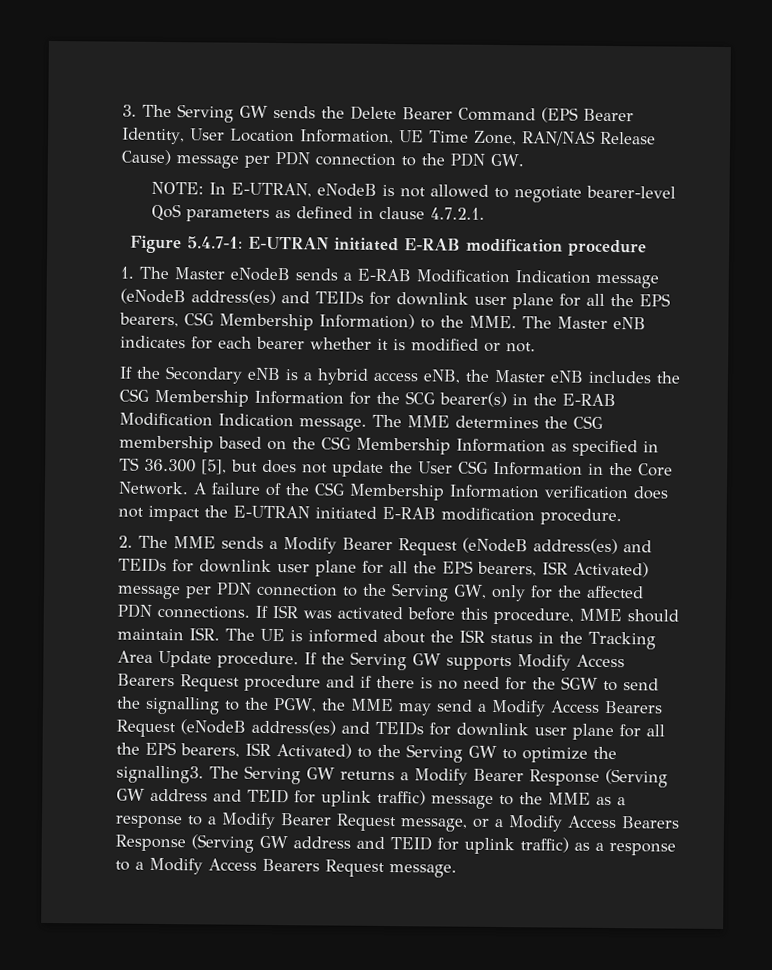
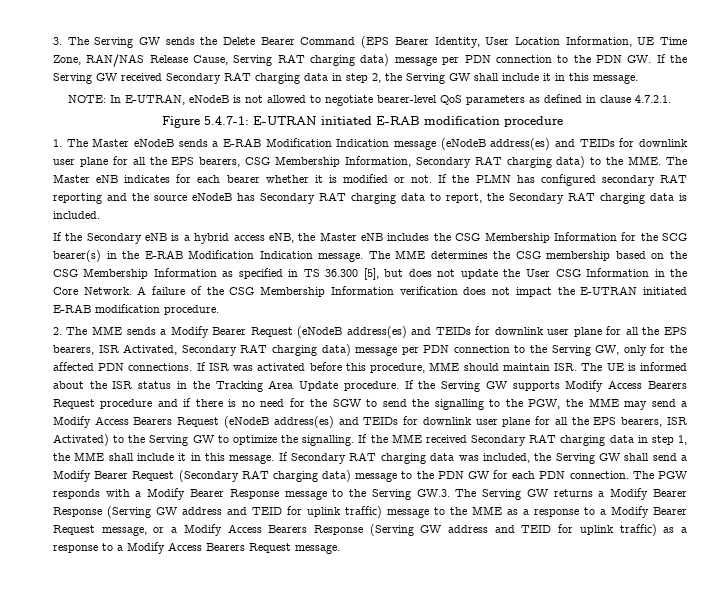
- 3. The Serving GW sends the Delete Bearer Command (EPS Bearer Identity, User Location Information, UE Time Zone, RAN/NAS Release Cause) message per PDN connection to the PDN GW.
+ 3. The Serving GW sends the Delete Bearer Command (EPS Bearer Identity, User Location Information, UE Time Zone, RAN/NAS Release Cause, Serving RAT charging data) message per PDN connection to the PDN GW. If the Serving GW received Secondary RAT charging data in step 2, the Serving GW shall include it in this message.
- 1. The Master eNodeB sends a E-RAB Modification Indication message (eNodeB address(es) and TEIDs for downlink user plane for all the EPS bearers, CSG Membership Information) to the MME. The Master eNB indicates for each bearer whether it is modified or not.
+ 1. The Master eNodeB sends a E-RAB Modification Indication message (eNodeB address(es) and TEIDs for downlink user plane for all the EPS bearers, CSG Membership Information, Secondary RAT charging data) to the MME. The Master eNB indicates for each bearer whether it is modified or not. If the PLMN has configured secondary RAT reporting and the source eNodeB has Secondary RAT charging data to report, the Secondary RAT charging data is included.
- 2. The MME sends a Modify Bearer Request (eNodeB address(es) and TEIDs for downlink user plane for all the EPS bearers, ISR Activated) message per PDN connection to the Serving GW, only for the affected PDN connections.
+ 2. The MME sends a Modify Bearer Request (eNodeB address(es) and TEIDs for downlink user plane for all the EPS bearers, ISR Activated, Secondary RAT charging data) message per PDN connection to the Serving GW, only for the affected PDN connections.
- If the Serving GW supports Modify Access Bearers Request procedure and if there is no need for the SGW to send the signalling to the PGW, the MME may send a Modify Access Bearers Request (eNodeB address(es) and TEIDs for downlink user plane for all the EPS bearers, ISR Activated) to the Serving GW to optimize the signalling3. The Serving GW returns a Modify Bearer Response (Serving GW address and TEID for uplink traffic) message to the MME as a response to a Modify Bearer Request message, or a Modify Access Bearers Response (Serving GW address and TEID for uplink traffic) as a response to a Modify Access Bearers Request message.
+ If the Serving GW supports Modify Access Bearers Request procedure and if there is no need for the SGW to send the signalling to the PGW, the MME may send a Modify Access Bearers Request (eNodeB address(es) and TEIDs for downlink user plane for all the EPS bearers, ISR Activated) to the Serving GW to optimize the signalling. If the MME received Secondary RAT charging data in step 1, the MME shall include it in this message. If Secondary RAT charging data was included, the Serving GW shall send a Modify Bearer Request (Secondary RAT charging data) message to the PDN GW for each PDN connection. The PGW responds with a Modify Bearer Response message to the Serving GW.3. The Serving GW returns a Modify Bearer Response (Serving GW address and TEID for uplink traffic) message to the MME as a response to a Modify Bearer Request message, or a Modify Access Bearers Response (Serving GW address and TEID for uplink traffic) as a response to a Modify Access Bearers Request message.

